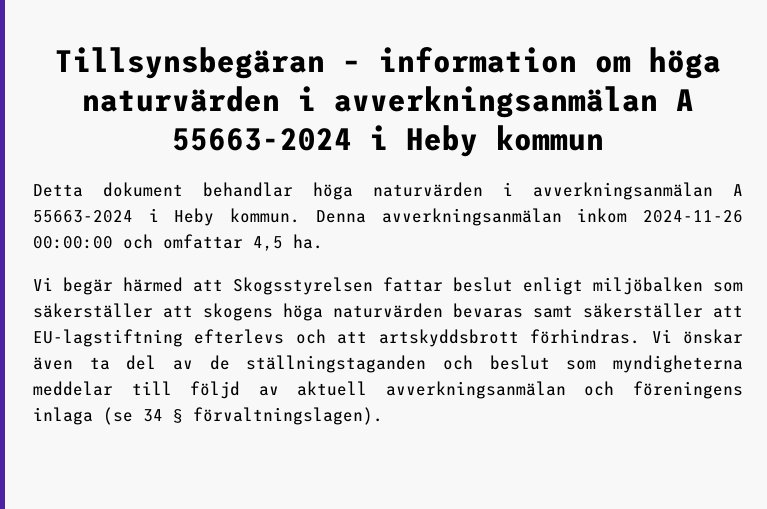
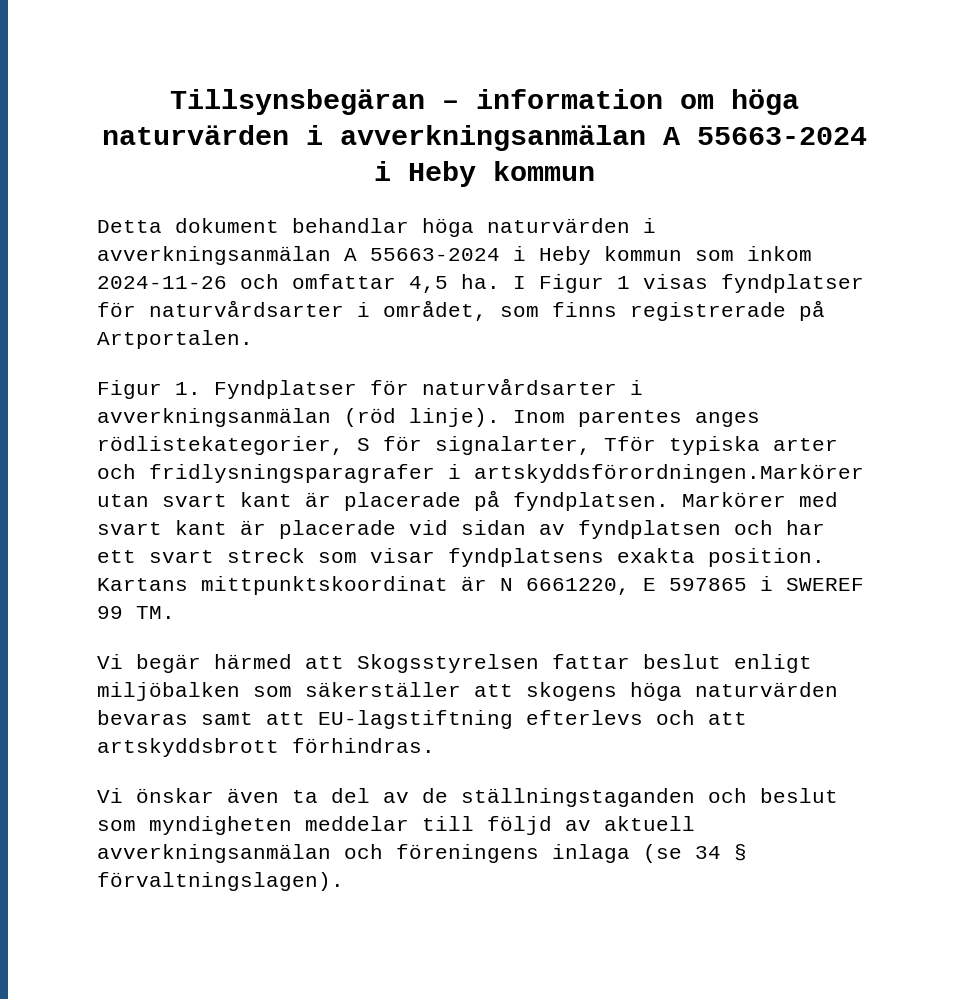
- Detta dokument behandlar höga naturvärden i avverkningsanmälan A 55663-2024 i Heby kommun. Denna avverkningsanmälan inkom 2024-11-26 00:00:00 och omfattar 4,5 ha.
+ Detta dokument behandlar höga naturvärden i avverkningsanmälan A 55663-2024 i Heby kommun som inkom 2024-11-26 och omfattar 4,5 ha. I Figur 1 visas fyndplatser för naturvårdsarter i området, som finns registrerade på Artportalen.
+ Figur 1. Fyndplatser för naturvårdsarter i avverkningsanmälan (röd linje). Inom parentes anges rödlistekategorier, S för signalarter, Tför typiska arter och fridlysningsparagrafer i artskyddsförordningen.Markörer utan svart kant är placerade på fyndplatsen. Markörer med svart kant är placerade vid sidan av fyndplatsen och har ett svart streck som visar fyndplatsens exakta position. Kartans mittpunktskoordinat är N 6661220, E 597865 i SWEREF 99 TM.
- Vi begär härmed att Skogsstyrelsen fattar beslut enligt miljöbalken som säkerställer att skogens höga naturvärden bevaras samt säkerställer att EU-lagstiftning efterlevs och att artskyddsbrott förhindras. Vi önskar även ta del av de ställningstaganden och beslut som myndigheterna meddelar till följd av aktuell avverkningsanmälan och föreningens inlaga (se 34 § förvaltningslagen).
+ Vi begär härmed att Skogsstyrelsen fattar beslut enligt miljöbalken som säkerställer att skogens höga naturvärden bevaras samt att EU-lagstiftning efterlevs och att artskyddsbrott förhindras.
+ Vi önskar även ta del av de ställningstaganden och beslut som myndigheten meddelar till följd av aktuell avverkningsanmälan och föreningens inlaga (se 34 § förvaltningslagen).

